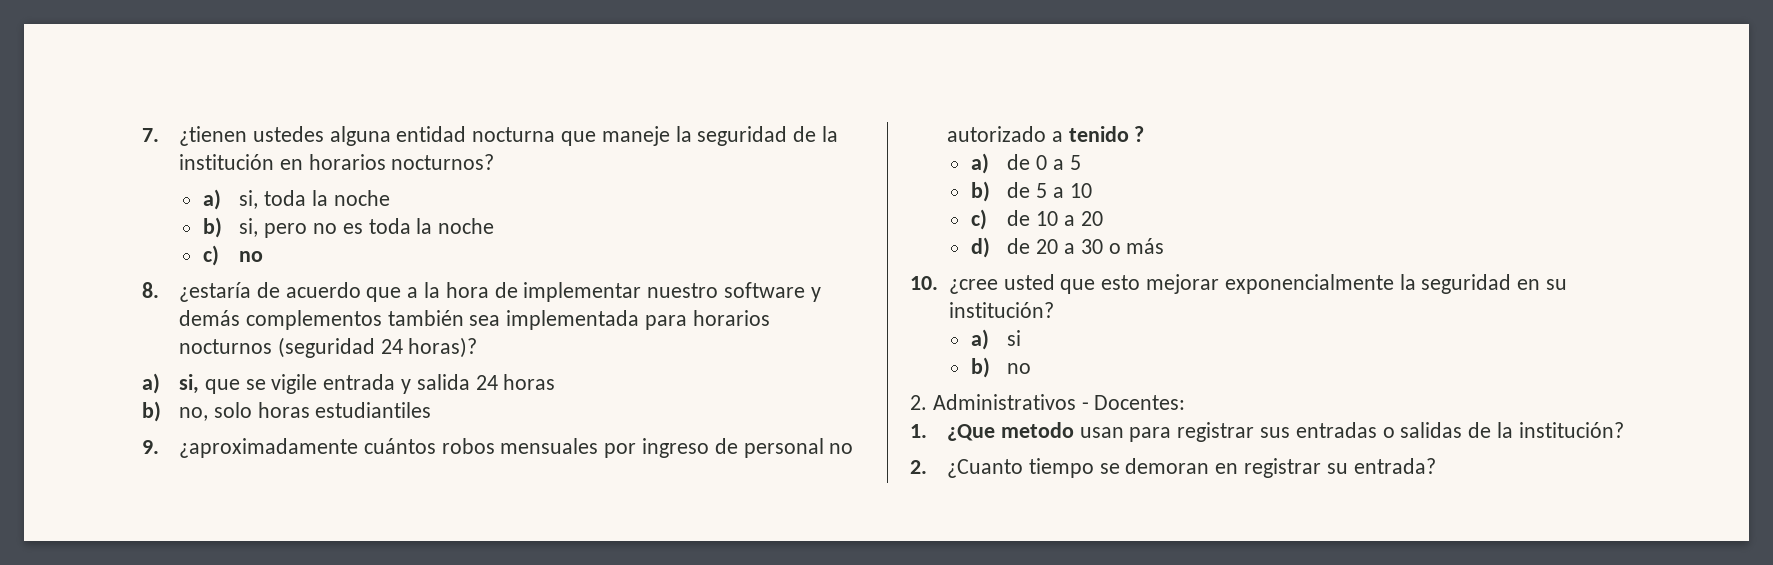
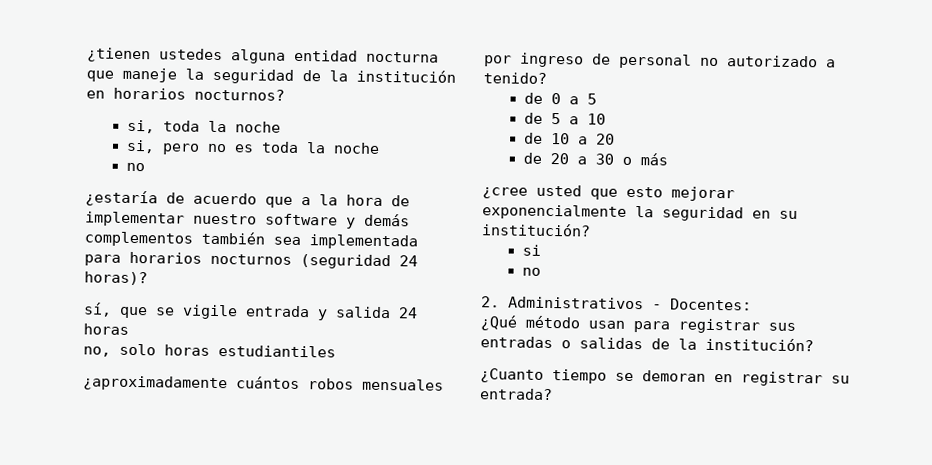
- 7. ¿tienen ustedes alguna entidad nocturna que maneje la seguridad de la institución en horarios nocturnos?
+ ¿tienen ustedes alguna entidad nocturna que maneje la seguridad de la institución en horarios nocturnos?
- a) si, toda la noche
+ si, toda la noche
- b) si, pero no es toda la noche
- c) no
- 8. ¿estaría de acuerdo que a la hora de implementar nuestro software y demás complementos también sea implementada para horarios nocturnos (seguridad 24 horas)?
+ si, pero no es toda la noche
+ no
+ ¿estaría de acuerdo que a la hora de implementar nuestro software y demás complementos también sea implementada para horarios nocturnos (seguridad 24 horas)?
- a) si, que se vigile entrada y salida 24 horas
+ sí, que se vigile entrada y salida 24 horas
- b) no, solo horas estudiantiles
+ no, solo horas estudiantiles
- 9. ¿aproximadamente cuántos robos mensuales por ingreso de personal no autorizado a tenido ?
- a) de 0 a 5
+ ¿aproximadamente cuántos robos mensuales por ingreso de personal no autorizado a tenido?
+ de 0 a 5
- b) de 5 a 10
+ de 5 a 10
- c) de 10 a 20
+ de 10 a 20
- d) de 20 a 30 o más
+ de 20 a 30 o más
- 10. ¿cree usted que esto mejorar exponencialmente la seguridad en su institución?
+ ¿cree usted que esto mejorar exponencialmente la seguridad en su institución?
- a) si
- b) no
+ si
+ no
- 1. ¿Que metodo usan para registrar sus entradas o salidas de la institución?
+ ¿Qué método usan para registrar sus entradas o salidas de la institución?
- 2. ¿Cuanto tiempo se demoran en registrar su entrada?
+ ¿Cuanto tiempo se demoran en registrar su entrada?

